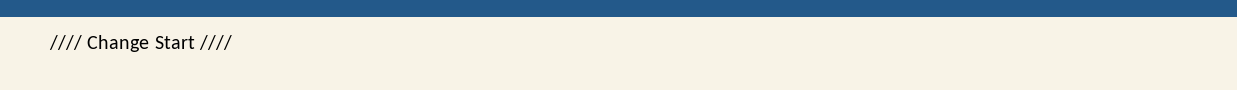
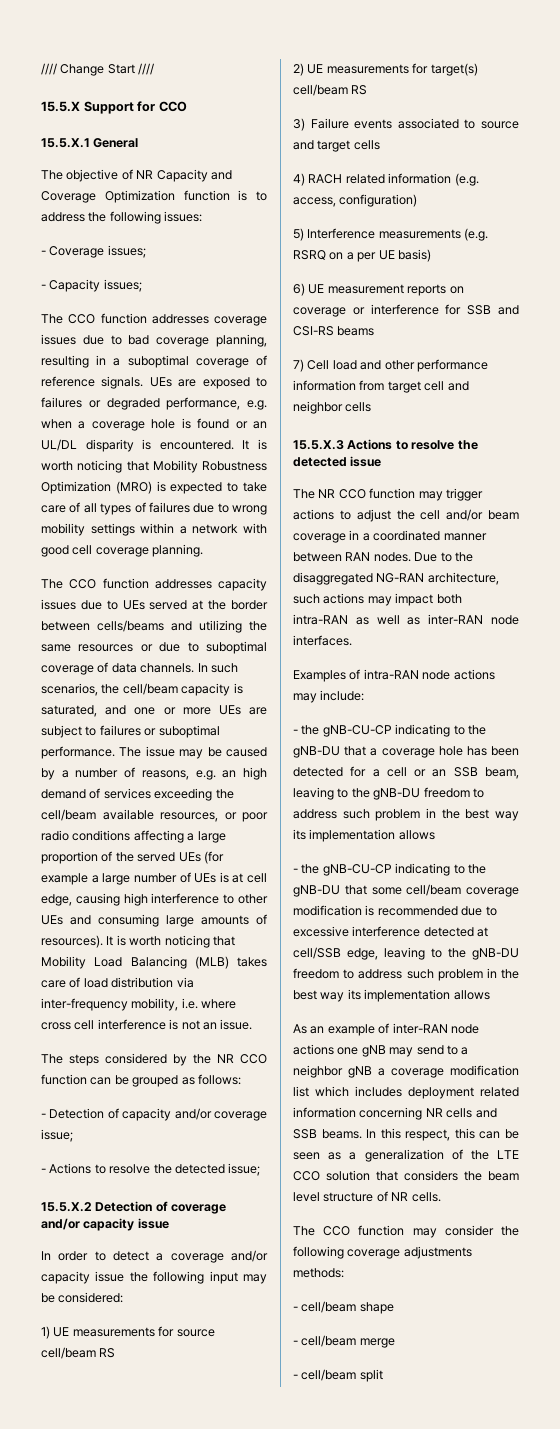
+ 15.5.X Support for CCO
+ 15.5.X.1 General
+ The objective of NR Capacity and Coverage Optimization function is to address the following issues:
+ - Coverage issues;
+ - Capacity issues;
+ The CCO function addresses coverage issues due to bad coverage planning, resulting in a suboptimal coverage of reference signals. UEs are exposed to failures or degraded performance, e.g. when a coverage hole is found or an UL/DL disparity is encountered. It is worth noticing that Mobility Robustness Optimization (MRO) is expected to take care of all types of failures due to wrong mobility settings within a network with good cell coverage planning.
+ The CCO function addresses capacity issues due to UEs served at the border between cells/beams and utilizing the same resources or due to suboptimal coverage of data channels. In such scenarios, the cell/beam capacity is saturated, and one or more UEs are subject to failures or suboptimal performance. The issue may be caused by a number of reasons, e.g. an high demand of services exceeding the cell/beam available resources, or poor radio conditions affecting a large proportion of the served UEs (for example a large number of UEs is at cell edge, causing high interference to other UEs and consuming large amounts of resources). It is worth noticing that Mobility Load Balancing (MLB) takes care of load distribution via inter-frequency mobility, i.e. where cross cell interference is not an issue.
+ The steps considered by the NR CCO function can be grouped as follows:
+ - Detection of capacity and/or coverage issue;
+ - Actions to resolve the detected issue;
+ 15.5.X.2 Detection of coverage and/or capacity issue
+ In order to detect a coverage and/or capacity issue the following input may be considered:
+ 1) UE measurements for source cell/beam RS
+ 2) UE measurements for target(s) cell/beam RS
+ 3) Failure events associated to source and target cells
+ 4) RACH related information (e.g. access, configuration)
+ 5) Interference measurements (e.g. RSRQ on a per UE basis)
+ 6) UE measurement reports on coverage or interference for SSB and CSI-RS beams
+ 7) Cell load and other performance information from target cell and neighbor cells
+ 15.5.X.3 Actions to resolve the detected issue
+ The NR CCO function may trigger actions to adjust the cell and/or beam coverage in a coordinated manner between RAN nodes. Due to the disaggregated NG-RAN architecture, such actions may impact both intra-RAN as well as inter-RAN node interfaces.
+ Examples of intra-RAN node actions may include:
+ - the gNB-CU-CP indicating to the gNB-DU that a coverage hole has been detected for a cell or an SSB beam, leaving to the gNB-DU freedom to address such problem in the best way its implementation allows
+ - the gNB-CU-CP indicating to the gNB-DU that some cell/beam coverage modification is recommended due to excessive interference detected at cell/SSB edge, leaving to the gNB-DU freedom to address such problem in the best way its implementation allows
+ As an example of inter-RAN node actions one gNB may send to a neighbor gNB a coverage modification list which includes deployment related information concerning NR cells and SSB beams. In this respect, this can be seen as a generalization of the LTE CCO solution that considers the beam level structure of NR cells.
+ The CCO function may consider the following coverage adjustments methods:
+ - cell/beam shape
+ - cell/beam merge
+ - cell/beam split

